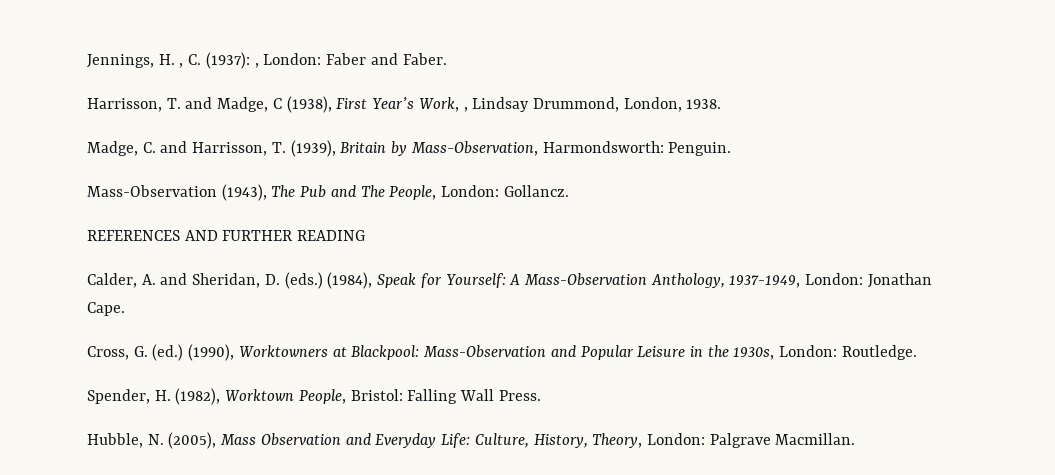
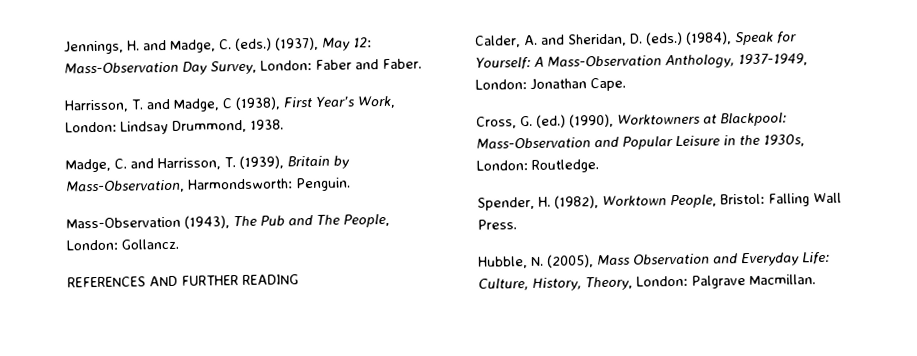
- Jennings, H. , C. (1937): , London: Faber and Faber.
+ Jennings, H. and Madge, C. (eds.) (1937), May 12: Mass-Observation Day Survey, London: Faber and Faber.
- Harrisson, T. and Madge, C (1938), First Year’s Work, , Lindsay Drummond, London, 1938.
+ Harrisson, T. and Madge, C (1938), First Year’s Work, London: Lindsay Drummond, 1938.

